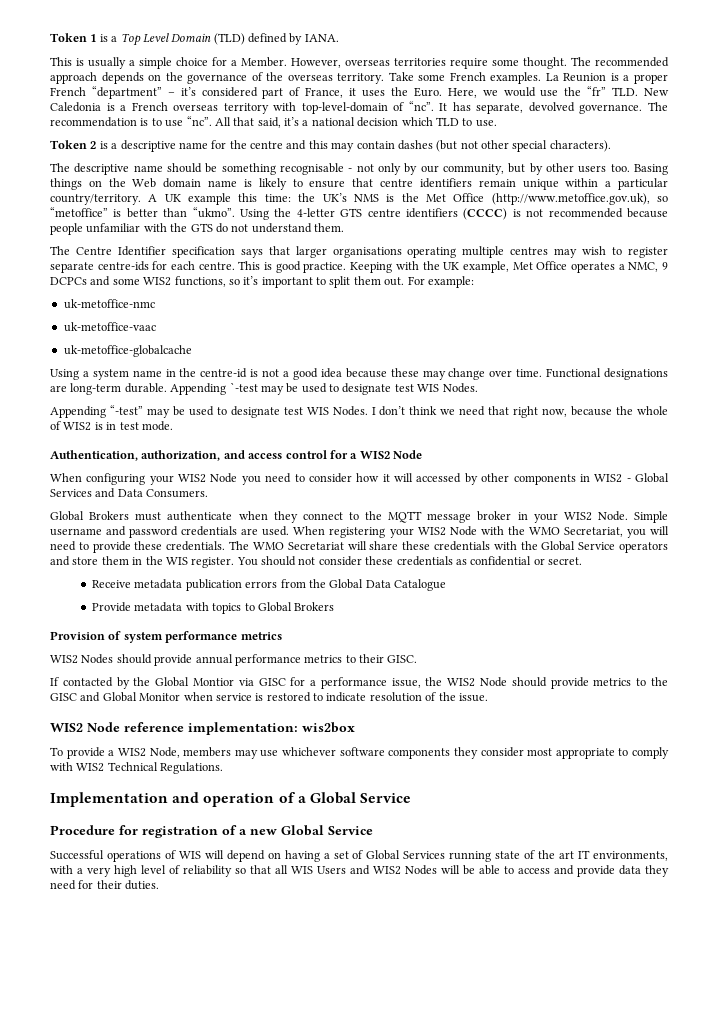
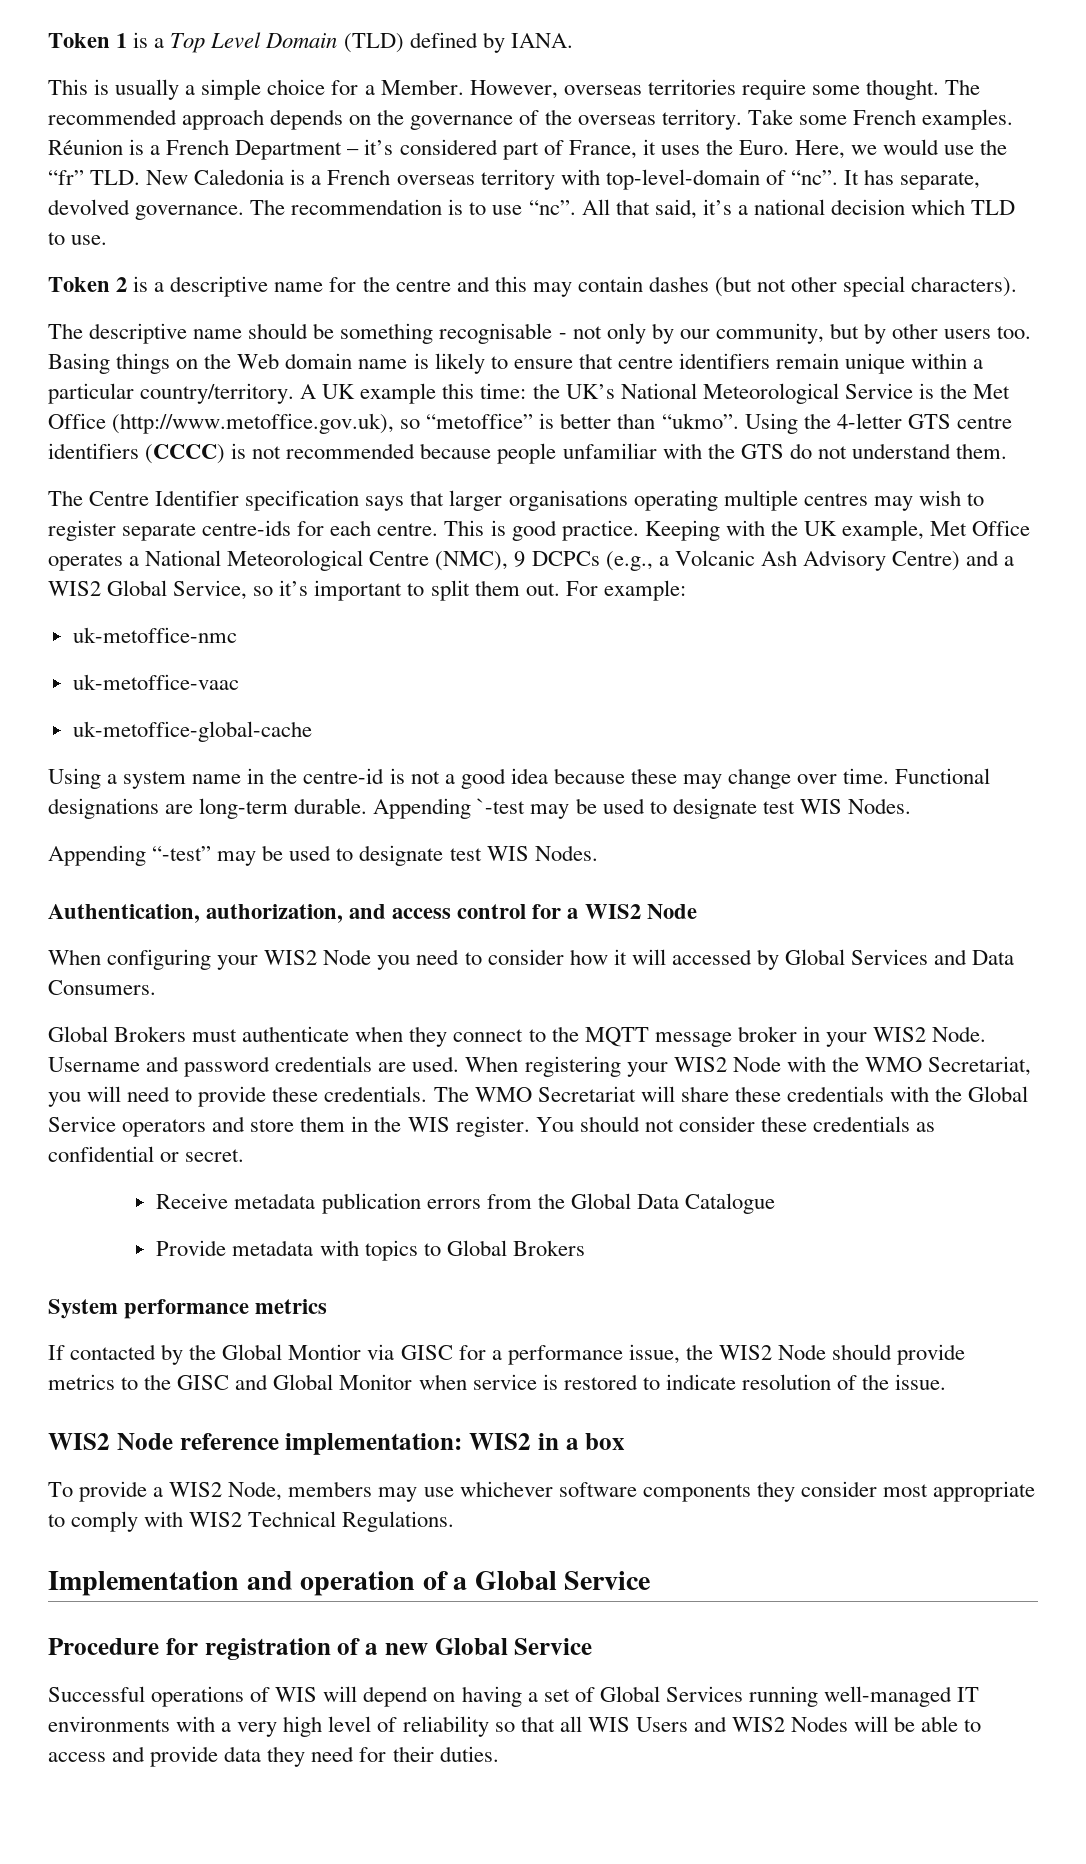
- La Reunion is a proper French “department” – it’s considered part of France, it uses the Euro.
+ Réunion is a French Department – it’s considered part of France, it uses the Euro.
- A UK example this time: the UK’s NMS is the Met Office (http://www.metoffice.gov.uk), so “metoffice” is better than “ukmo”.
+ A UK example this time: the UK’s National Meteorological Service is the Met Office (http://www.metoffice.gov.uk), so “metoffice” is better than “ukmo”.
- Keeping with the UK example, Met Office operates a NMC, 9 DCPCs and some WIS2 functions, so it’s important to split them out.
+ Keeping with the UK example, Met Office operates a National Meteorological Centre (NMC), 9 DCPCs (e.g., a Volcanic Ash Advisory Centre) and a WIS2 Global Service, so it’s important to split them out.
- uk-metoffice-globalcache
+ uk-metoffice-global-cache
- I don’t think we need that right now, because the whole of WIS2 is in test mode.
- When configuring your WIS2 Node you need to consider how it will accessed by other components in WIS2 - Global Services and Data Consumers.
+ When configuring your WIS2 Node you need to consider how it will accessed by Global Services and Data Consumers.
- Simple username and password credentials are used.
+ Username and password credentials are used.
- Provision of system performance metrics
- WIS2 Nodes should provide annual performance metrics to their GISC.
+ System performance metrics
- WIS2 Node reference implementation: wis2box
+ WIS2 Node reference implementation: WIS2 in a box
- Successful operations of WIS will depend on having a set of Global Services running state of the art IT environments, with a very high level of reliability so that all WIS Users and WIS2 Nodes will be able to access and provide data they need for their duties.
+ Successful operations of WIS will depend on having a set of Global Services running well-managed IT environments with a very high level of reliability so that all WIS Users and WIS2 Nodes will be able to access and provide data they need for their duties.

